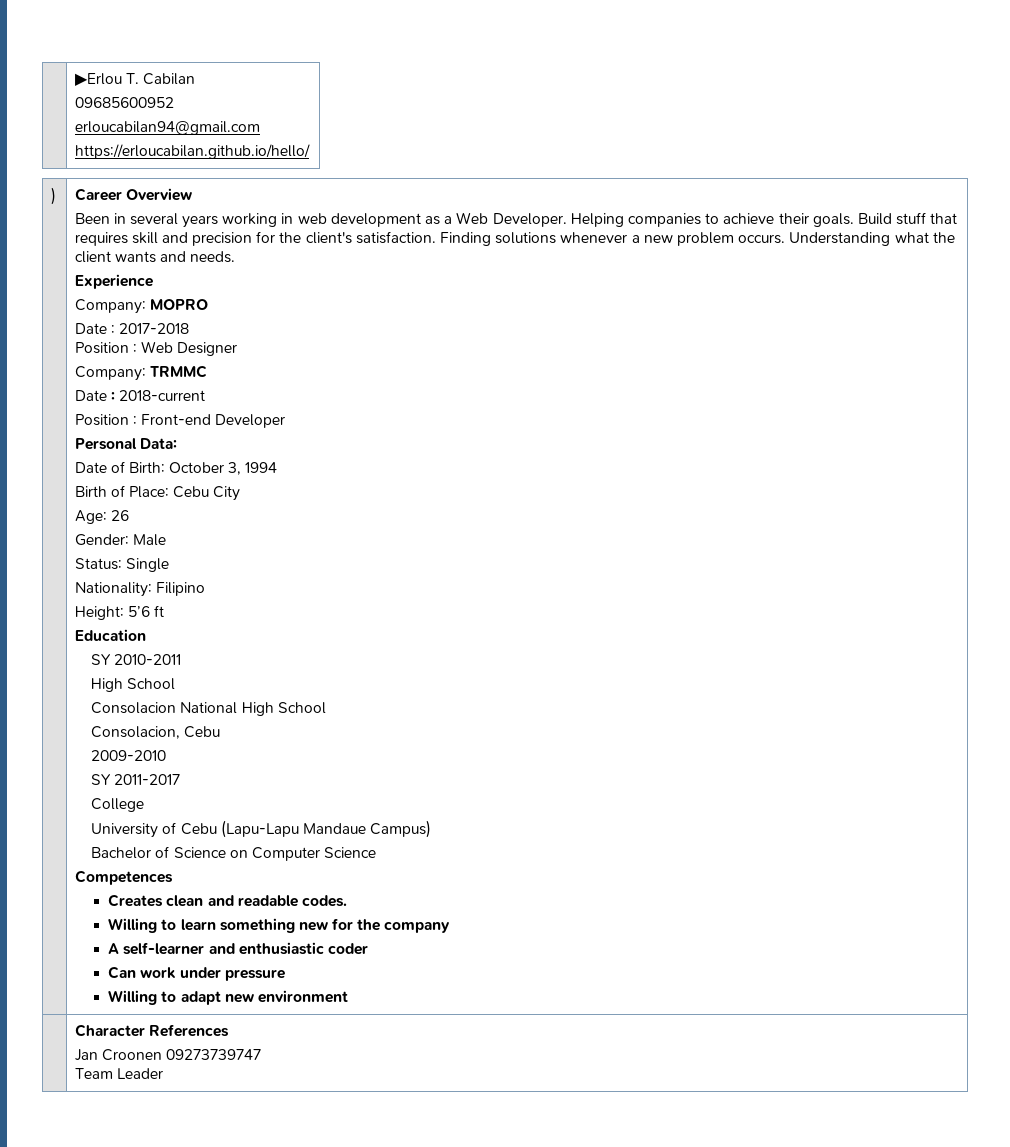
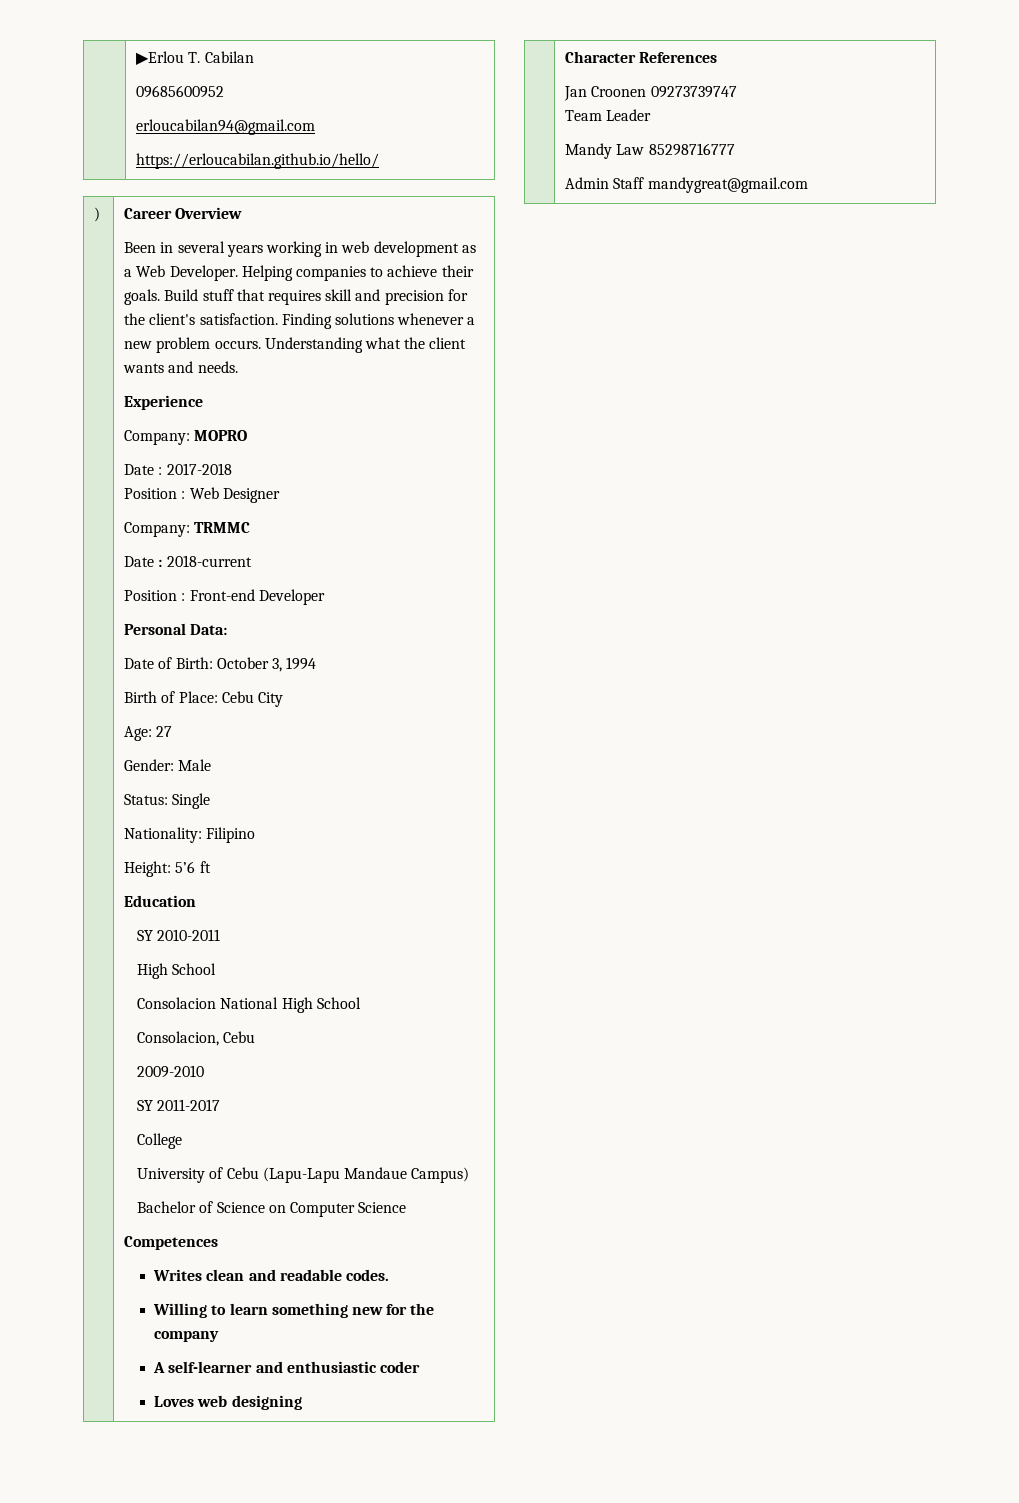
- Age: 26
+ Age: 27
- Creates clean and readable codes.
+ Writes clean and readable codes.
- Can work under pressure
- Willing to adapt new environment
+ Loves web designing
  | Character References
  Jan Croonen 09273739747
  Team Leader
+ Mandy Law 85298716777
+ Admin Staff mandygreat@gmail.com

